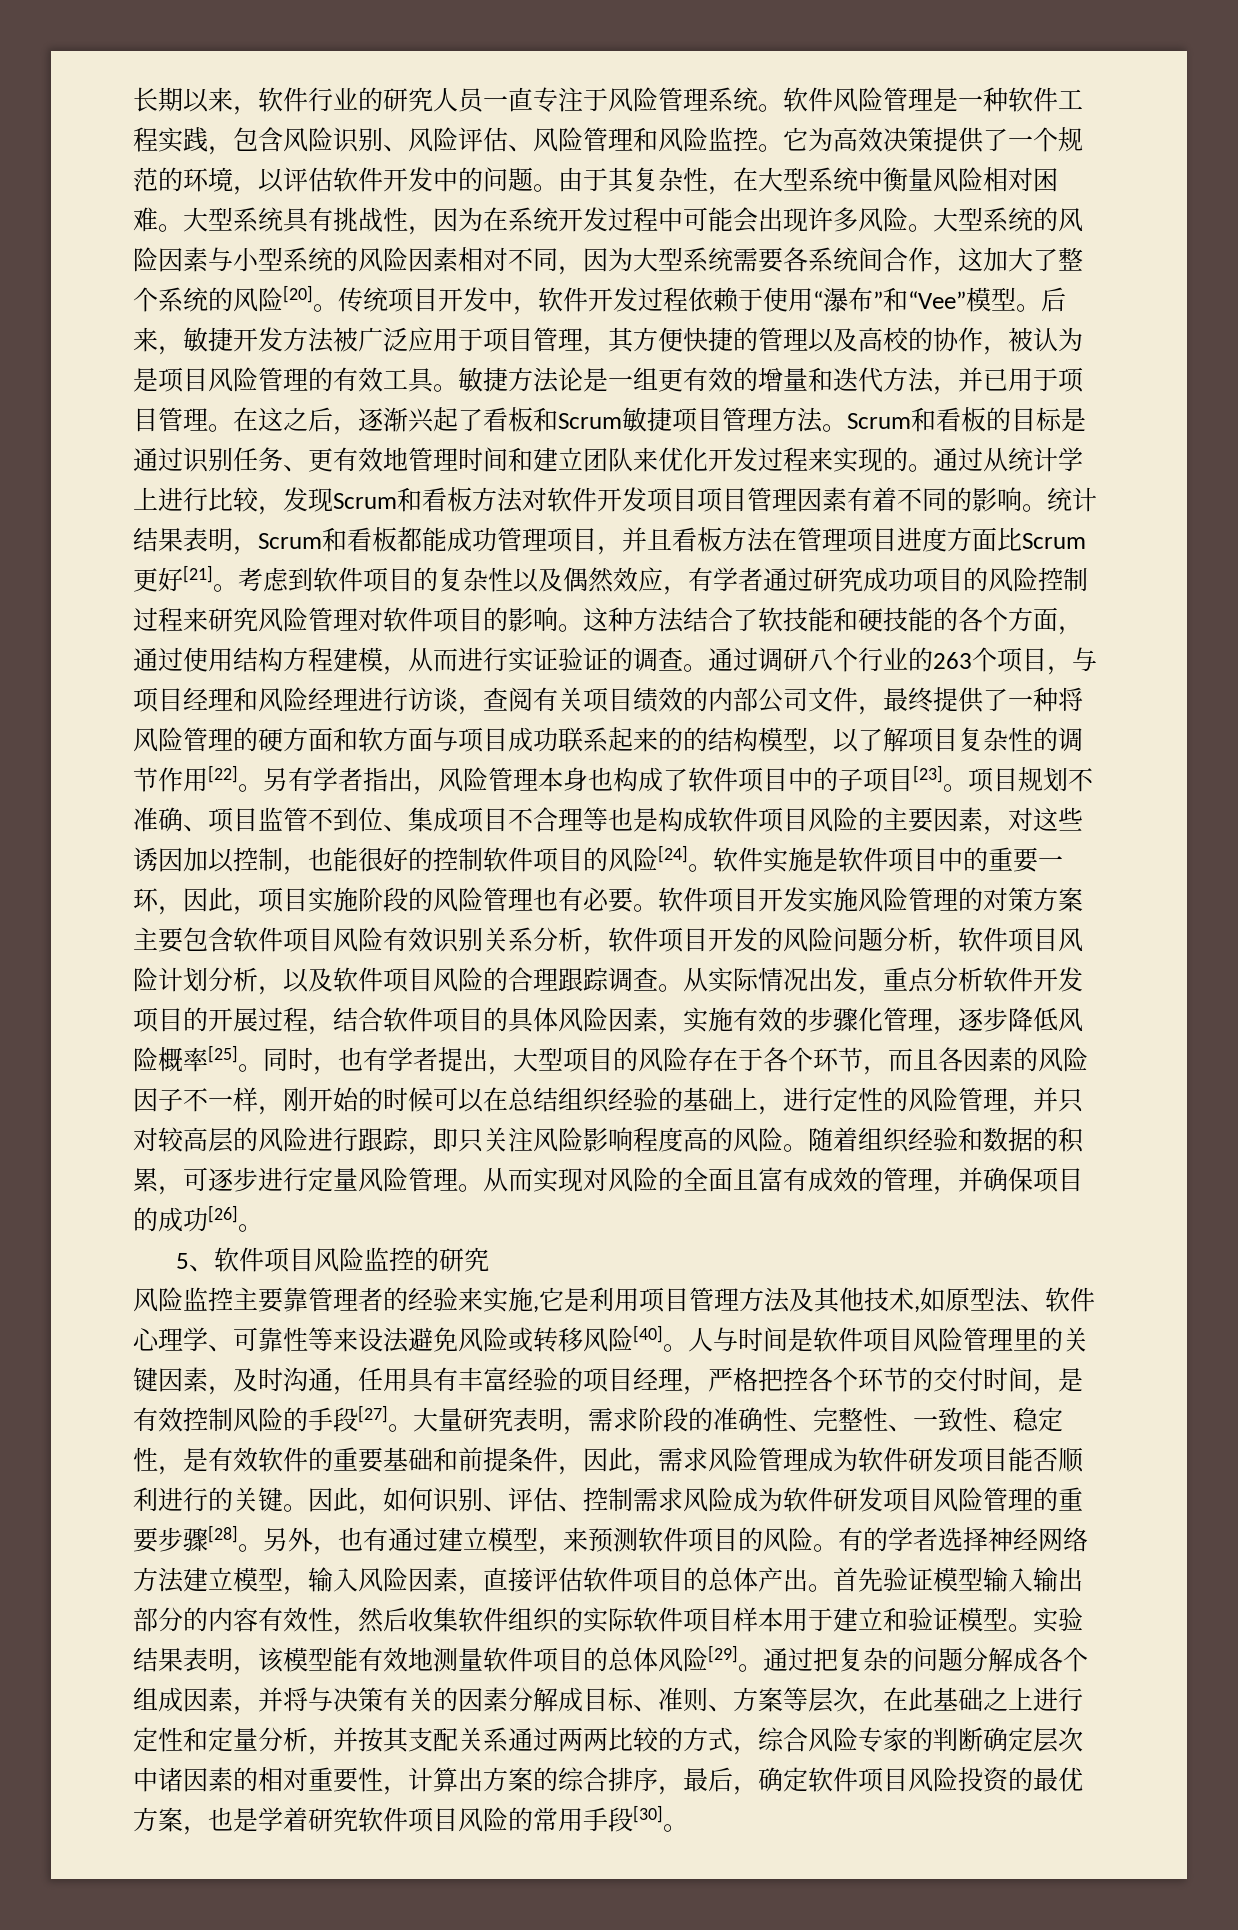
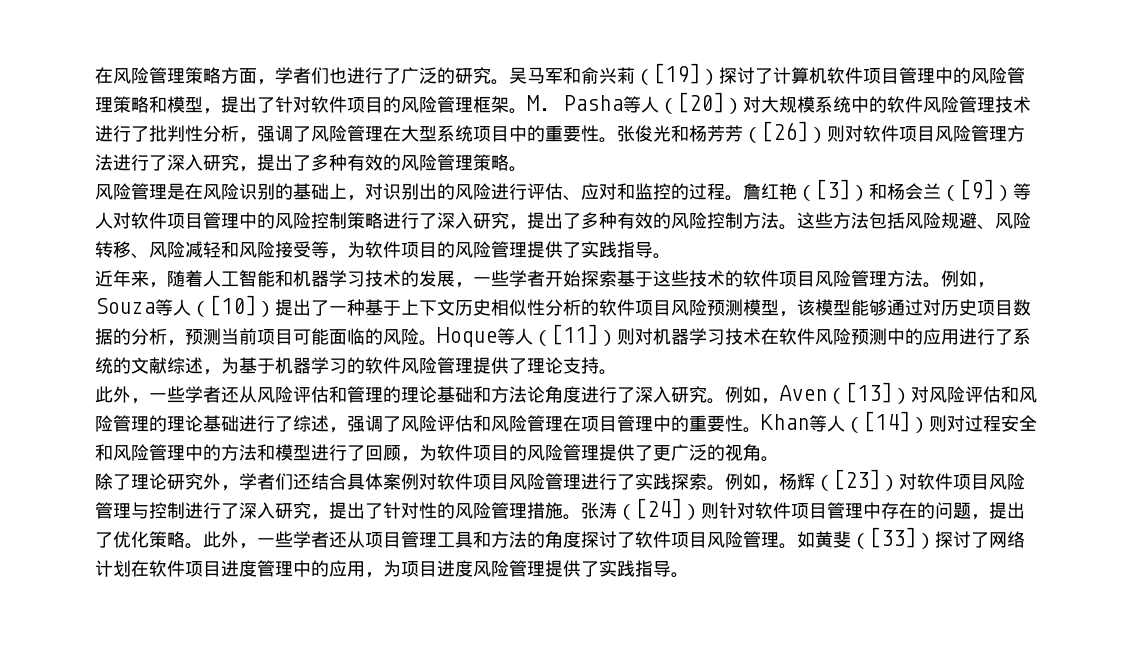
- 长期以来，软件行业的研究人员一直专注于风险管理系统。软件风险管理是一种软件工程实践，包含风险识别、风险评估、风险管理和风险监控。它为高效决策提供了一个规范的环境，以评估软件开发中的问题。由于其复杂性，在大型系统中衡量风险相对困难。大型系统具有挑战性，因为在系统开发过程中可能会出现许多风险。大型系统的风险因素与小型系统的风险因素相对不同，因为大型系统需要各系统间合作，这加大了整个系统的风险[20]。传统项目开发中，软件开发过程依赖于使用“瀑布”和“Vee”模型。后来，敏捷开发方法被广泛应用于项目管理，其方便快捷的管理以及高校的协作，被认为是项目风险管理的有效工具。敏捷方法论是一组更有效的增量和迭代方法，并已用于项目管理。在这之后，逐渐兴起了看板和Scrum敏捷项目管理方法。Scrum和看板的目标是通过识别任务、更有效地管理时间和建立团队来优化开发过程来实现的。通过从统计学上进行比较，发现Scrum和看板方法对软件开发项目项目管理因素有着不同的影响。统计结果表明，Scrum和看板都能成功管理项目，并且看板方法在管理项目进度方面比Scrum更好[21]。考虑到软件项目的复杂性以及偶然效应，有学者通过研究成功项目的风险控制过程来研究风险管理对软件项目的影响。这种方法结合了软技能和硬技能的各个方面，通过使用结构方程建模，从而进行实证验证的调查。通过调研八个行业的263个项目，与项目经理和风险经理进行访谈，查阅有关项目绩效的内部公司文件，最终提供了一种将风险管理的硬方面和软方面与项目成功联系起来的的结构模型，以了解项目复杂性的调节作用[22]。另有学者指出，风险管理本身也构成了软件项目中的子项目[23]。项目规划不准确、项目监管不到位、集成项目不合理等也是构成软件项目风险的主要因素，对这些诱因加以控制，也能很好的控制软件项目的风险[24]。软件实施是软件项目中的重要一环，因此，项目实施阶段的风险管理也有必要。软件项目开发实施风险管理的对策方案主要包含软件项目风险有效识别关系分析，软件项目开发的风险问题分析，软件项目风险计划分析，以及软件项目风险的合理跟踪调查。从实际情况出发，重点分析软件开发项目的开展过程，结合软件项目的具体风险因素，实施有效的步骤化管理，逐步降低风险概率[25]。同时，也有学者提出，大型项目的风险存在于各个环节，而且各因素的风险因子不一样，刚开始的时候可以在总结组织经验的基础上，进行定性的风险管理，并只对较高层的风险进行跟踪，即只关注风险影响程度高的风险。随着组织经验和数据的积累，可逐步进行定量风险管理。从而实现对风险的全面且富有成效的管理，并确保项目的成功[26]。
- 5、软件项目风险监控的研究
- 风险监控主要靠管理者的经验来实施,它是利用项目管理方法及其他技术,如原型法、软件心理学、可靠性等来设法避免风险或转移风险[40]。人与时间是软件项目风险管理里的关键因素，及时沟通，任用具有丰富经验的项目经理，严格把控各个环节的交付时间，是有效控制风险的手段[27]。大量研究表明，需求阶段的准确性、完整性、一致性、稳定性，是有效软件的重要基础和前提条件，因此，需求风险管理成为软件研发项目能否顺利进行的关键。因此，如何识别、评估、控制需求风险成为软件研发项目风险管理的重要步骤[28]。另外，也有通过建立模型，来预测软件项目的风险。有的学者选择神经网络方法建立模型，输入风险因素，直接评估软件项目的总体产出。首先验证模型输入输出部分的内容有效性，然后收集软件组织的实际软件项目样本用于建立和验证模型。实验结果表明，该模型能有效地测量软件项目的总体风险[29]。通过把复杂的问题分解成各个组成因素，并将与决策有关的因素分解成目标、准则、方案等层次，在此基础之上进行定性和定量分析，并按其支配关系通过两两比较的方式，综合风险专家的判断确定层次中诸因素的相对重要性，计算出方案的综合排序，最后，确定软件项目风险投资的最优方案，也是学着研究软件项目风险的常用手段[30]。
+ 在风险管理策略方面，学者们也进行了广泛的研究。吴马军和俞兴莉（[19]）探讨了计算机软件项目管理中的风险管理策略和模型，提出了针对软件项目的风险管理框架。M. Pasha等人（[20]）对大规模系统中的软件风险管理技术进行了批判性分析，强调了风险管理在大型系统项目中的重要性。张俊光和杨芳芳（[26]）则对软件项目风险管理方法进行了深入研究，提出了多种有效的风险管理策略。
+ 风险管理是在风险识别的基础上，对识别出的风险进行评估、应对和监控的过程。詹红艳（[3]）和杨会兰（[9]）等人对软件项目管理中的风险控制策略进行了深入研究，提出了多种有效的风险控制方法。这些方法包括风险规避、风险转移、风险减轻和风险接受等，为软件项目的风险管理提供了实践指导。
+ 近年来，随着人工智能和机器学习技术的发展，一些学者开始探索基于这些技术的软件项目风险管理方法。例如，Souza等人（[10]）提出了一种基于上下文历史相似性分析的软件项目风险预测模型，该模型能够通过对历史项目数据的分析，预测当前项目可能面临的风险。Hoque等人（[11]）则对机器学习技术在软件风险预测中的应用进行了系统的文献综述，为基于机器学习的软件风险管理提供了理论支持。
+ 此外，一些学者还从风险评估和管理的理论基础和方法论角度进行了深入研究。例如，Aven（[13]）对风险评估和风险管理的理论基础进行了综述，强调了风险评估和风险管理在项目管理中的重要性。Khan等人（[14]）则对过程安全和风险管理中的方法和模型进行了回顾，为软件项目的风险管理提供了更广泛的视角。
+ 除了理论研究外，学者们还结合具体案例对软件项目风险管理进行了实践探索。例如，杨辉（[23]）对软件项目风险管理与控制进行了深入研究，提出了针对性的风险管理措施。张涛（[24]）则针对软件项目管理中存在的问题，提出了优化策略。此外，一些学者还从项目管理工具和方法的角度探讨了软件项目风险管理。如黄斐（[33]）探讨了网络计划在软件项目进度管理中的应用，为项目进度风险管理提供了实践指导。

